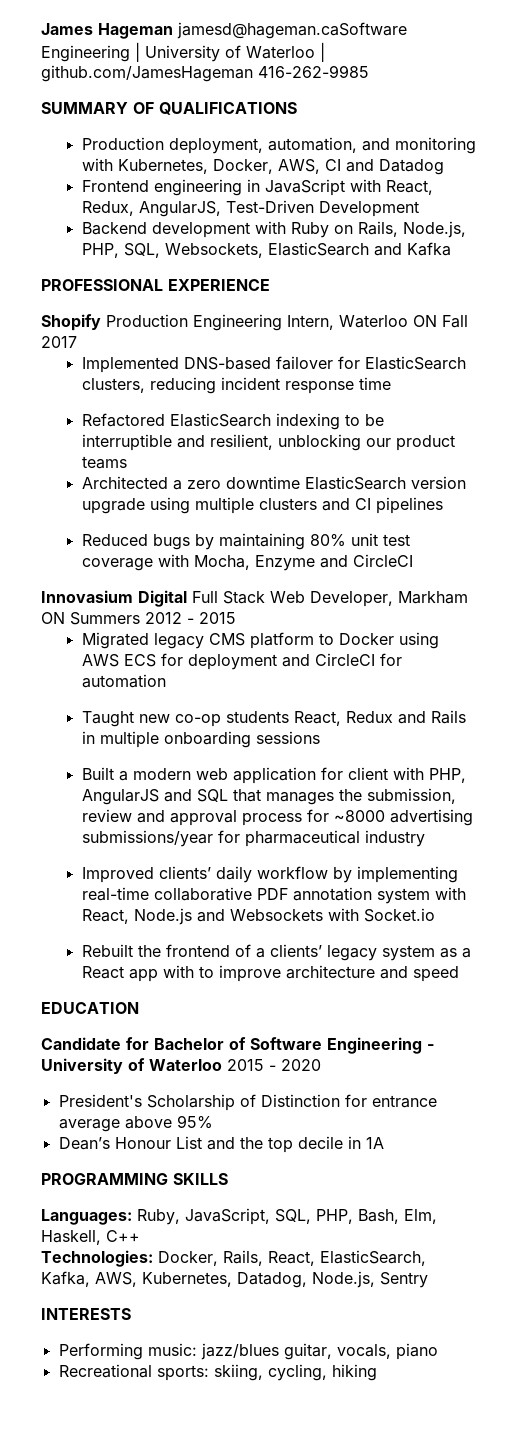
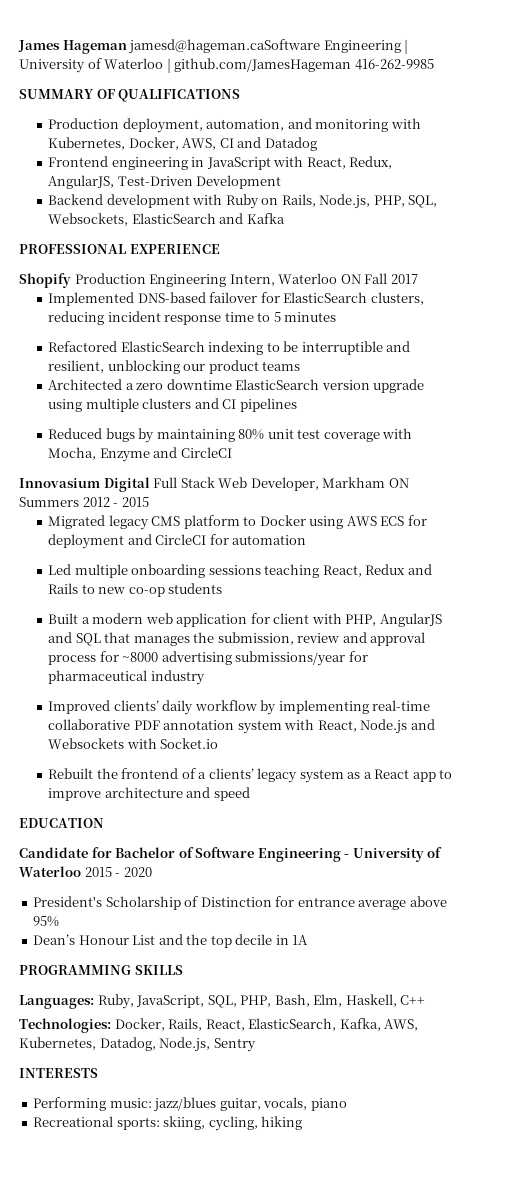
- Implemented DNS-based failover for ElasticSearch clusters, reducing incident response time
+ Implemented DNS-based failover for ElasticSearch clusters, reducing incident response time to 5 minutes
- Taught new co-op students React, Redux and Rails in multiple onboarding sessions
+ Led multiple onboarding sessions teaching React, Redux and Rails to new co-op students
- Rebuilt the frontend of a clients’ legacy system as a React app with to improve architecture and speed
+ Rebuilt the frontend of a clients’ legacy system as a React app to improve architecture and speed

